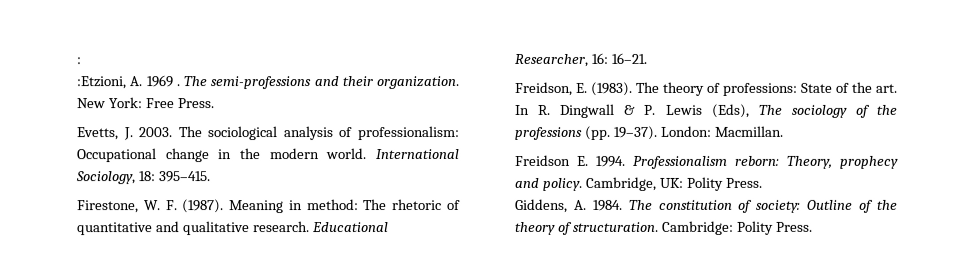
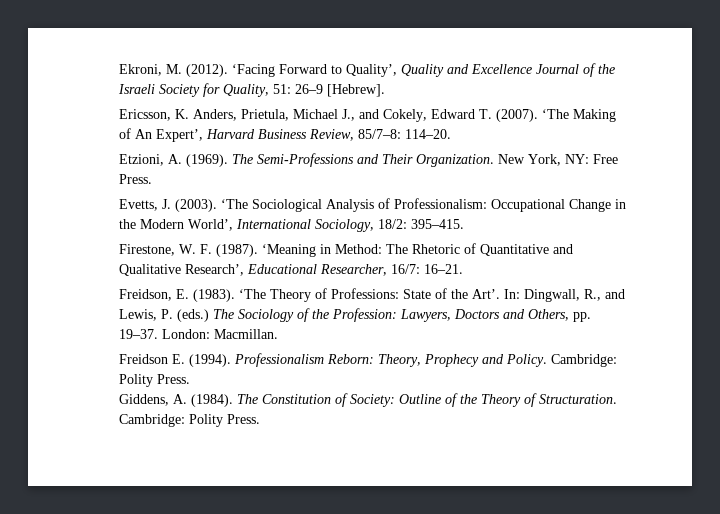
- :
- :Etzioni, A. 1969 . The semi-professions and their organization. New York: Free Press.
- Evetts, J. 2003. The sociological analysis of professionalism: Occupational change in the modern world. International Sociology, 18: 395–415.
+ Ekroni, M. (2012). ‘Facing Forward to Quality’, Quality and Excellence Journal of the Israeli Society for Quality, 51: 26–9 [Hebrew].
+ Ericsson, K. Anders, Prietula, Michael J., and Cokely, Edward T. (2007). ‘The Making of An Expert’, Harvard Business Review, 85/7–8: 114–20.
+ Etzioni, A. (1969). The Semi-Professions and Their Organization. New York, NY: Free Press.
+ Evetts, J. (2003). ‘The Sociological Analysis of Professionalism: Occupational Change in the Modern World’, International Sociology, 18/2: 395–415.
- Meaning in method: The rhetoric of quantitative and qualitative research. Educational Researcher, 16: 16–21.
+ ‘Meaning in Method: The Rhetoric of Quantitative and Qualitative Research’, Educational Researcher, 16/7: 16–21.
- The theory of professions: State of the art. In R. Dingwall & P. Lewis (Eds), The sociology of the professions (pp. 19–37). London: Macmillan.
- Freidson E. 1994. Professionalism reborn: Theory, prophecy and policy. Cambridge, UK: Polity Press.
- Giddens, A. 1984. The constitution of society: Outline of the theory of structuration.
+ ‘The Theory of Professions: State of the Art’. In: Dingwall, R., and Lewis, P. (eds.) The Sociology of the Profession: Lawyers, Doctors and Others, pp. 19–37. London: Macmillan.
+ Freidson E. (1994). Professionalism Reborn: Theory, Prophecy and Policy. Cambridge: Polity Press.
+ Giddens, A. (1984). The Constitution of Society: Outline of the Theory of Structuration.

